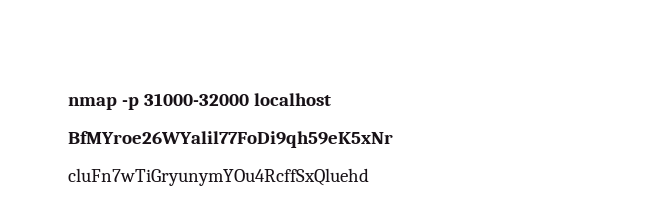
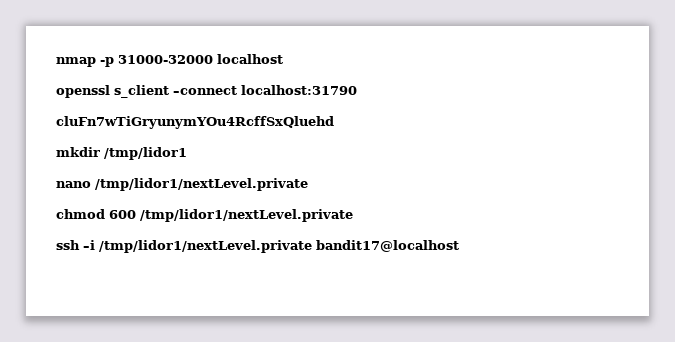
- BfMYroe26WYalil77FoDi9qh59eK5xNr
+ openssl s_client –connect localhost:31790
  cluFn7wTiGryunymYOu4RcffSxQluehd
+ mkdir /tmp/lidor1
+ nano /tmp/lidor1/nextLevel.private
+ chmod 600 /tmp/lidor1/nextLevel.private
+ ssh –i /tmp/lidor1/nextLevel.private bandit17@localhost

